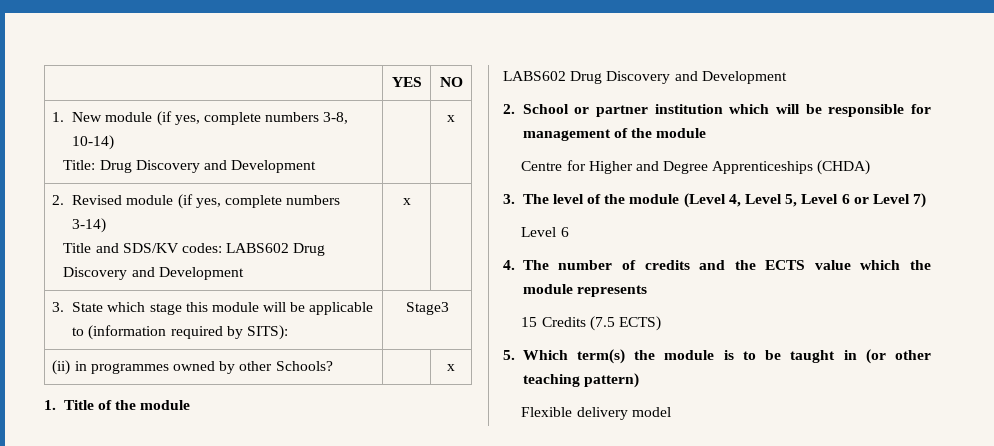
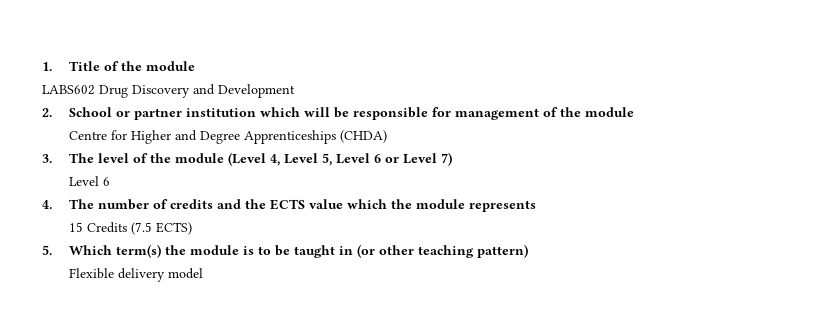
- | YES | NO
- 1. New module (if yes, complete numbers 3-8, 10-14)
- Title: Drug Discovery and Development | | x
- 2. Revised module (if yes, complete numbers 3-14)
- Title and SDS/KV codes: LABS602 Drug Discovery and Development | x |
- 3. State which stage this module will be applicable to (information required by SITS): | Stage3
- (ii) in programmes owned by other Schools? | | x

